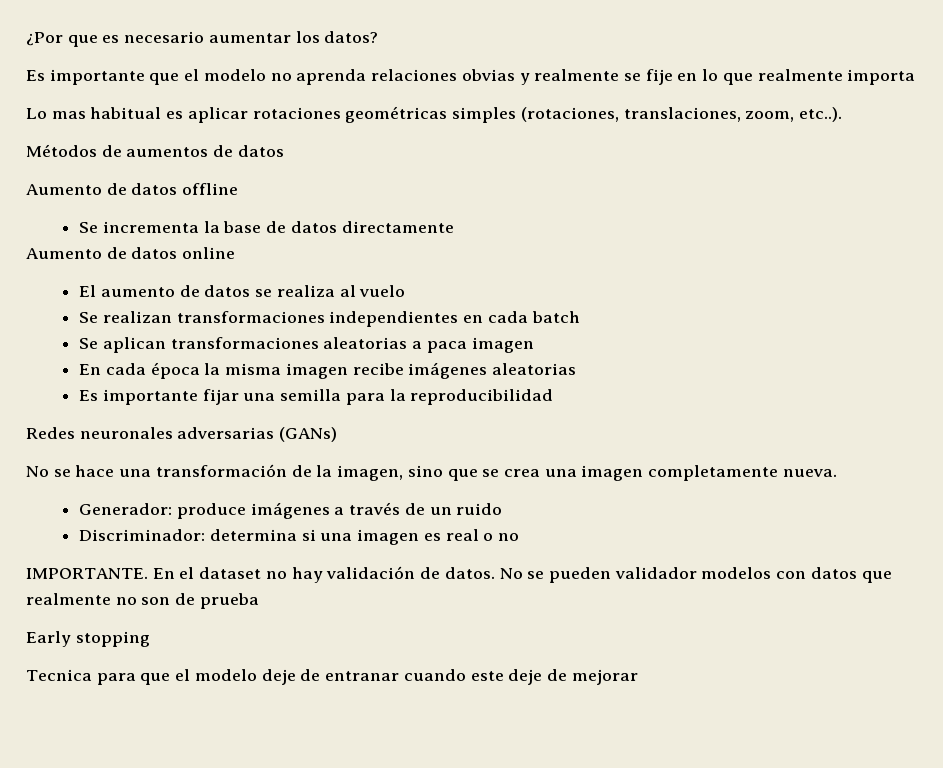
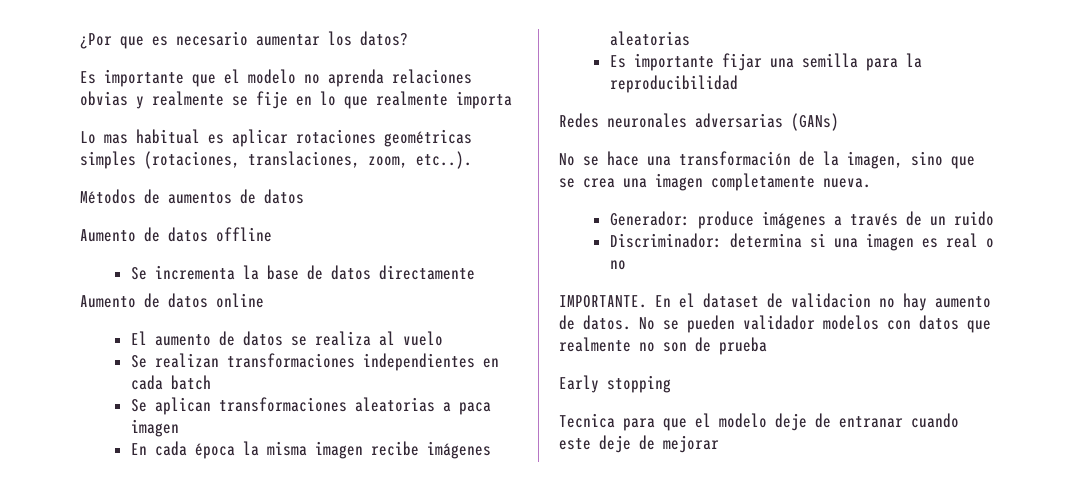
- En el dataset no hay validación de datos.
+ En el dataset de validacion no hay aumento de datos.

